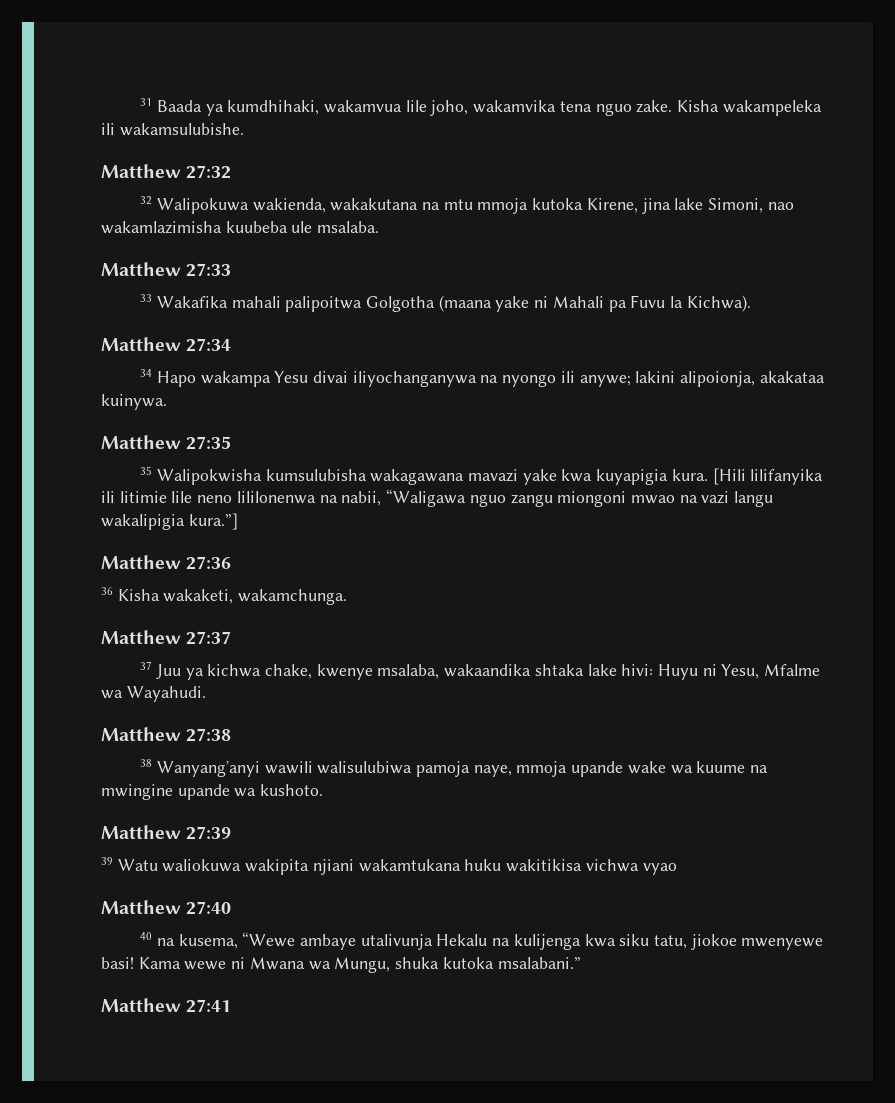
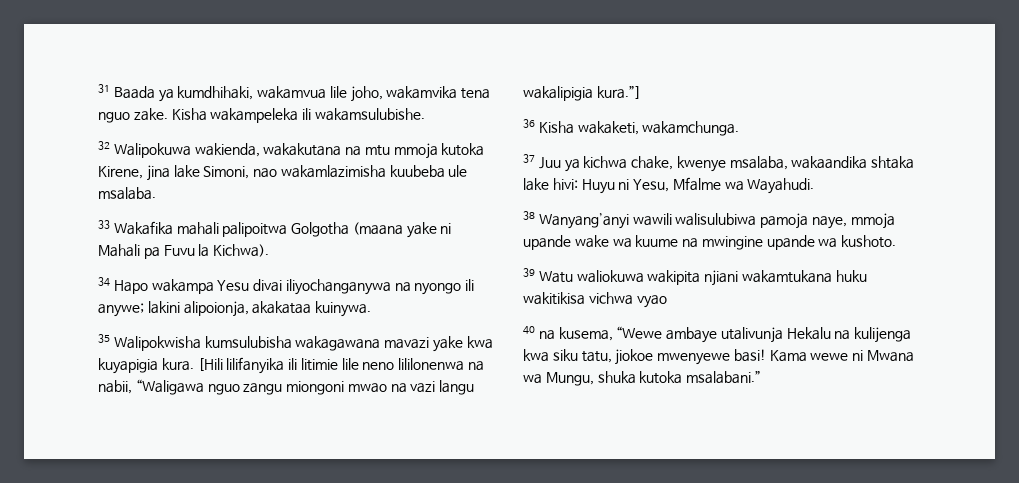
- Matthew 27:32
- Matthew 27:33
- Matthew 27:34
- Matthew 27:35
- Matthew 27:36
- Matthew 27:37
- Matthew 27:38
- Matthew 27:39
- Matthew 27:40
- Matthew 27:41

